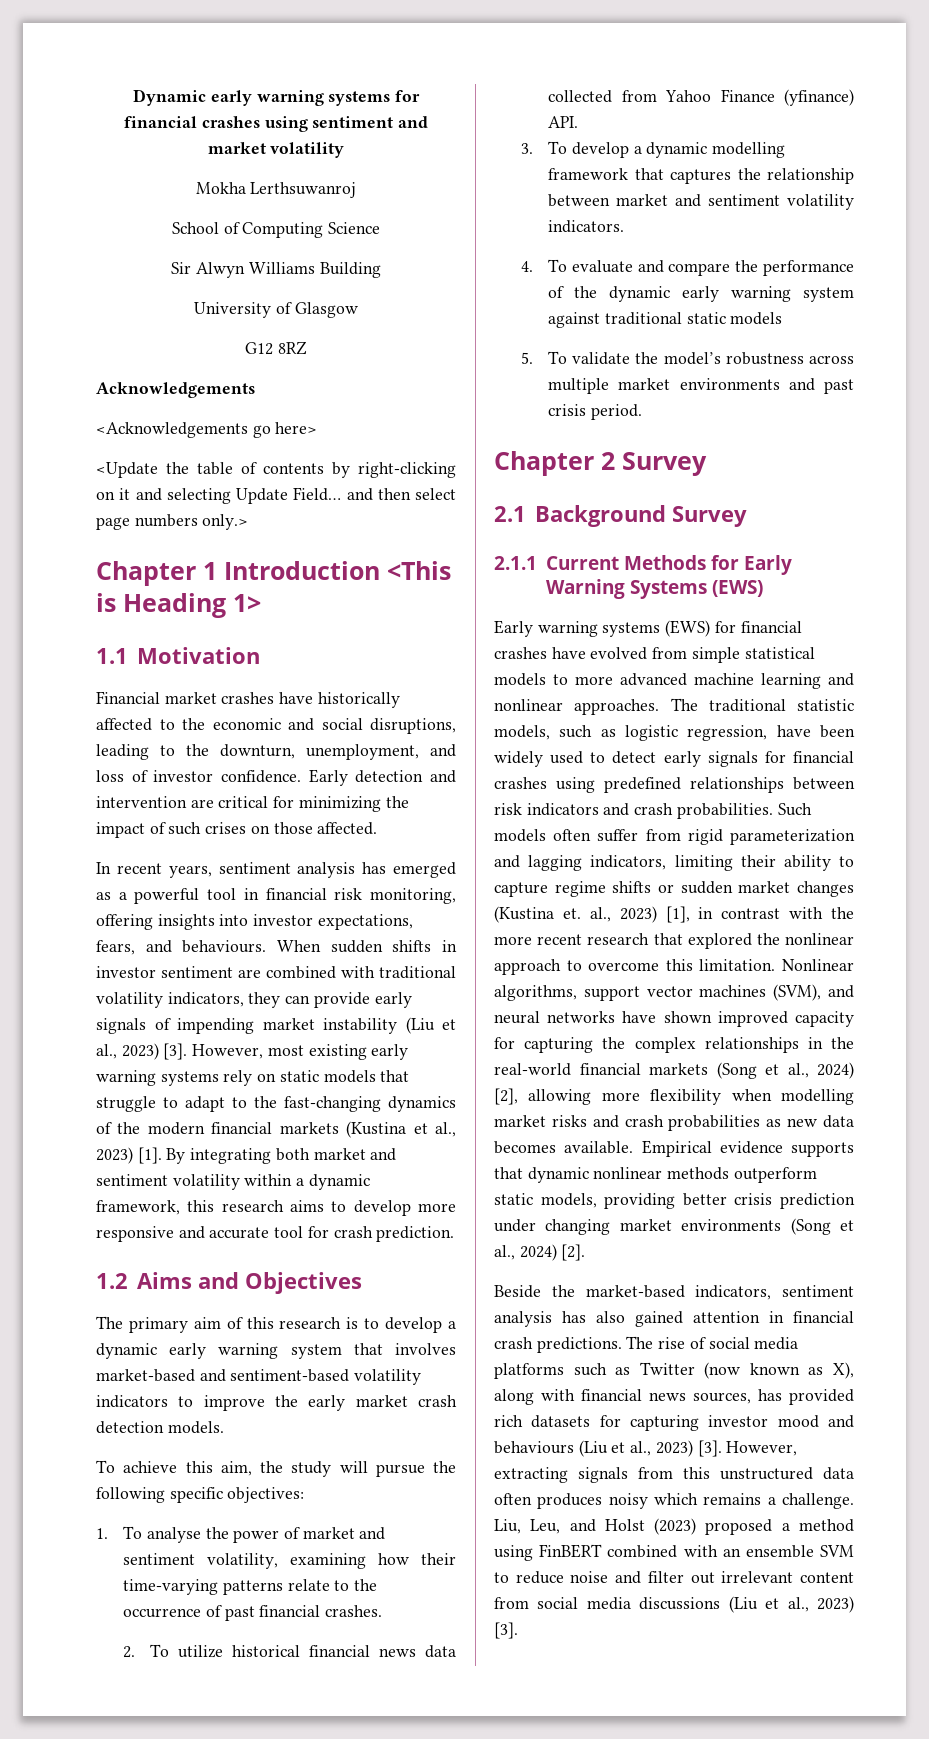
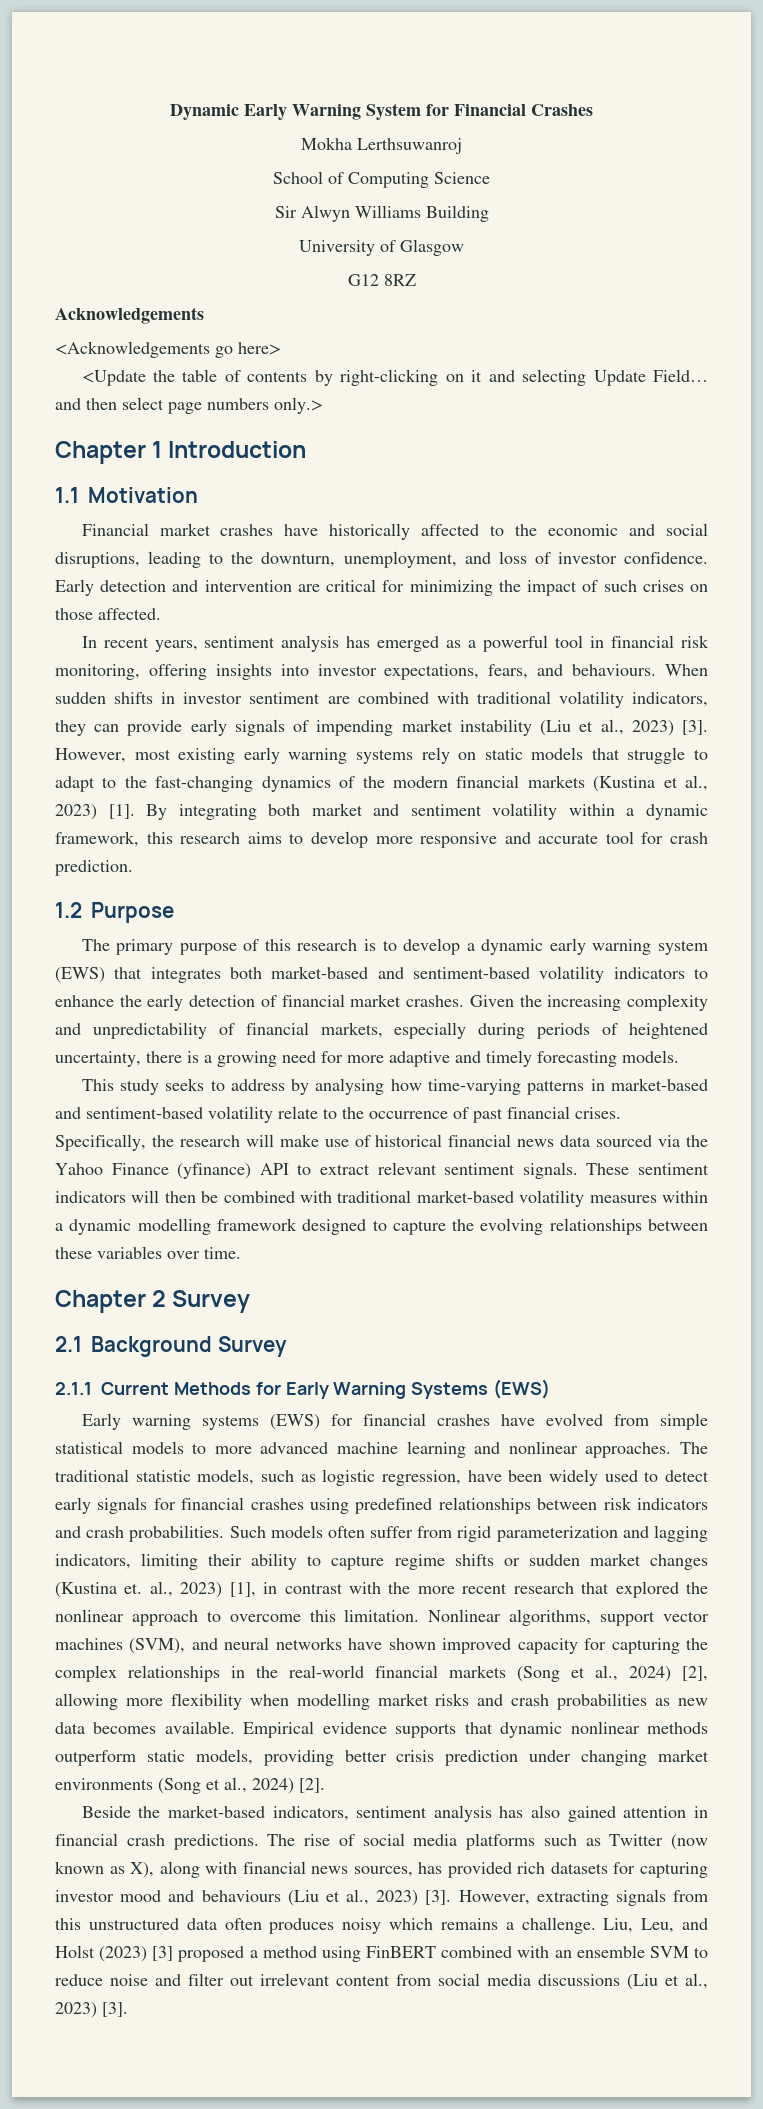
- Dynamic early warning systems for financial crashes using sentiment and market volatility
+ Dynamic Early Warning System for Financial Crashes
- Chapter 1 Introduction <This is Heading 1>
+ Chapter 1 Introduction
- 1.2 Aims and Objectives
+ 1.2 Purpose
- The primary aim of this research is to develop a dynamic early warning system that involves market-based and sentiment-based volatility indicators to improve the early market crash detection models.
- To achieve this aim, the study will pursue the following specific objectives:
- 1. To analyse the power of market and sentiment volatility, examining how their time-varying patterns relate to the occurrence of past financial crashes.
- 2. To utilize historical financial news data collected from Yahoo Finance (yfinance) API.
- 3. To develop a dynamic modelling framework that captures the relationship between market and sentiment volatility indicators.
- 4. To evaluate and compare the performance of the dynamic early warning system against traditional static models
- 5. To validate the model’s robustness across multiple market environments and past crisis period.
+ The primary purpose of this research is to develop a dynamic early warning system (EWS) that integrates both market-based and sentiment-based volatility indicators to enhance the early detection of financial market crashes. Given the increasing complexity and unpredictability of financial markets, especially during periods of heightened uncertainty, there is a growing need for more adaptive and timely forecasting models.
+ This study seeks to address by analysing how time-varying patterns in market-based and sentiment-based volatility relate to the occurrence of past financial crises. Specifically, the research will make use of historical financial news data sourced via the Yahoo Finance (yfinance) API to extract relevant sentiment signals. These sentiment indicators will then be combined with traditional market-based volatility measures within a dynamic modelling framework designed to capture the evolving relationships between these variables over time.
- Liu, Leu, and Holst (2023) proposed a method using FinBERT combined with an ensemble SVM to reduce noise and filter out irrelevant content from social media discussions (Liu et al., 2023) [3].
+ Liu, Leu, and Holst (2023) [3] proposed a method using FinBERT combined with an ensemble SVM to reduce noise and filter out irrelevant content from social media discussions (Liu et al., 2023) [3].

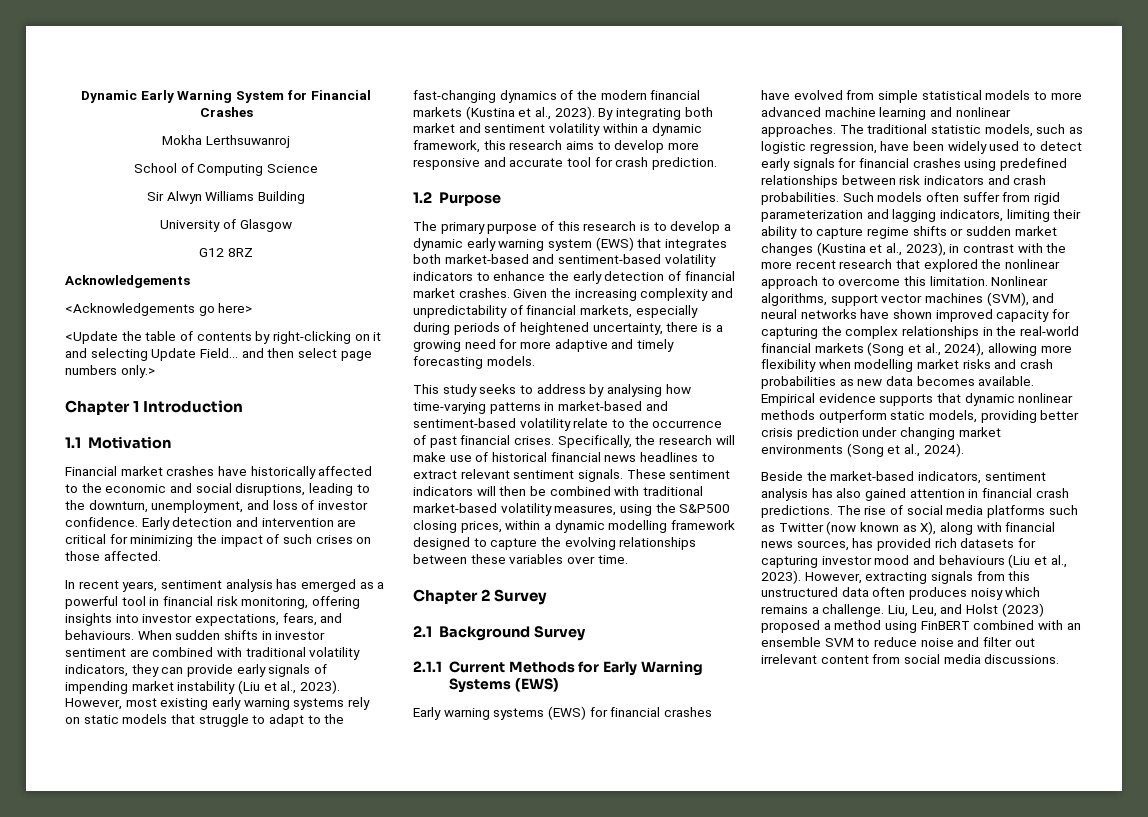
- When sudden shifts in investor sentiment are combined with traditional volatility indicators, they can provide early signals of impending market instability (Liu et al., 2023) [3].
+ When sudden shifts in investor sentiment are combined with traditional volatility indicators, they can provide early signals of impending market instability (Liu et al., 2023).
- However, most existing early warning systems rely on static models that struggle to adapt to the fast-changing dynamics of the modern financial markets (Kustina et al., 2023) [1].
+ However, most existing early warning systems rely on static models that struggle to adapt to the fast-changing dynamics of the modern financial markets (Kustina et al., 2023).
- Specifically, the research will make use of historical financial news data sourced via the Yahoo Finance (yfinance) API to extract relevant sentiment signals.
+ Specifically, the research will make use of historical financial news headlines to extract relevant sentiment signals.
- These sentiment indicators will then be combined with traditional market-based volatility measures within a dynamic modelling framework designed to capture the evolving relationships between these variables over time.
+ These sentiment indicators will then be combined with traditional market-based volatility measures, using the S&P500 closing prices, within a dynamic modelling framework designed to capture the evolving relationships between these variables over time.
- Such models often suffer from rigid parameterization and lagging indicators, limiting their ability to capture regime shifts or sudden market changes (Kustina et. al., 2023) [1], in contrast with the more recent research that explored the nonlinear approach to overcome this limitation.
+ Such models often suffer from rigid parameterization and lagging indicators, limiting their ability to capture regime shifts or sudden market changes (Kustina et al., 2023), in contrast with the more recent research that explored the nonlinear approach to overcome this limitation.
- Nonlinear algorithms, support vector machines (SVM), and neural networks have shown improved capacity for capturing the complex relationships in the real-world financial markets (Song et al., 2024) [2], allowing more flexibility when modelling market risks and crash probabilities as new data becomes available.
+ Nonlinear algorithms, support vector machines (SVM), and neural networks have shown improved capacity for capturing the complex relationships in the real-world financial markets (Song et al., 2024), allowing more flexibility when modelling market risks and crash probabilities as new data becomes available.
- Empirical evidence supports that dynamic nonlinear methods outperform static models, providing better crisis prediction under changing market environments (Song et al., 2024) [2].
+ Empirical evidence supports that dynamic nonlinear methods outperform static models, providing better crisis prediction under changing market environments (Song et al., 2024).
- The rise of social media platforms such as Twitter (now known as X), along with financial news sources, has provided rich datasets for capturing investor mood and behaviours (Liu et al., 2023) [3].
+ The rise of social media platforms such as Twitter (now known as X), along with financial news sources, has provided rich datasets for capturing investor mood and behaviours (Liu et al., 2023).
- Liu, Leu, and Holst (2023) [3] proposed a method using FinBERT combined with an ensemble SVM to reduce noise and filter out irrelevant content from social media discussions (Liu et al., 2023) [3].
+ Liu, Leu, and Holst (2023) proposed a method using FinBERT combined with an ensemble SVM to reduce noise and filter out irrelevant content from social media discussions.

